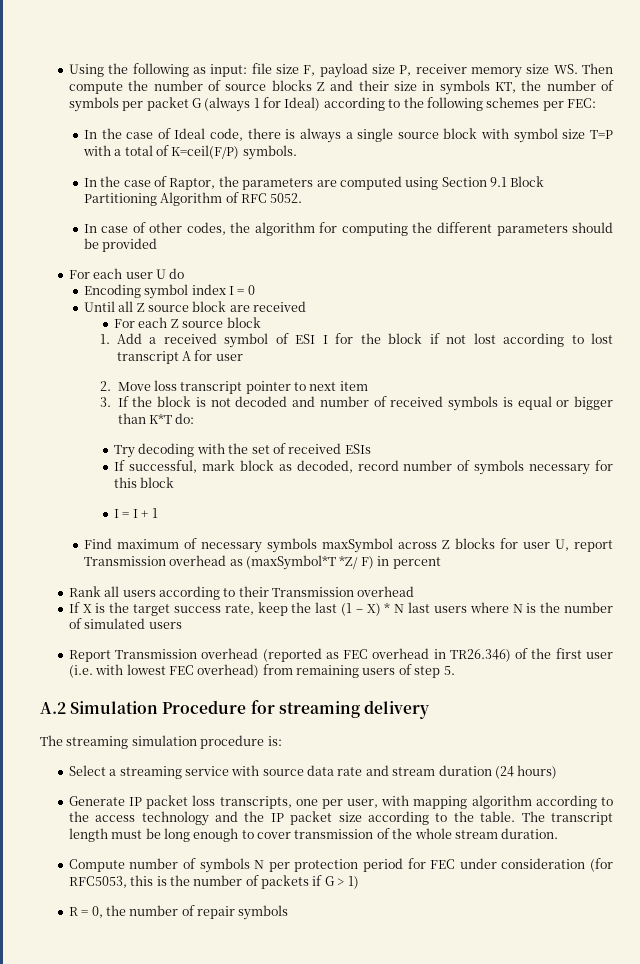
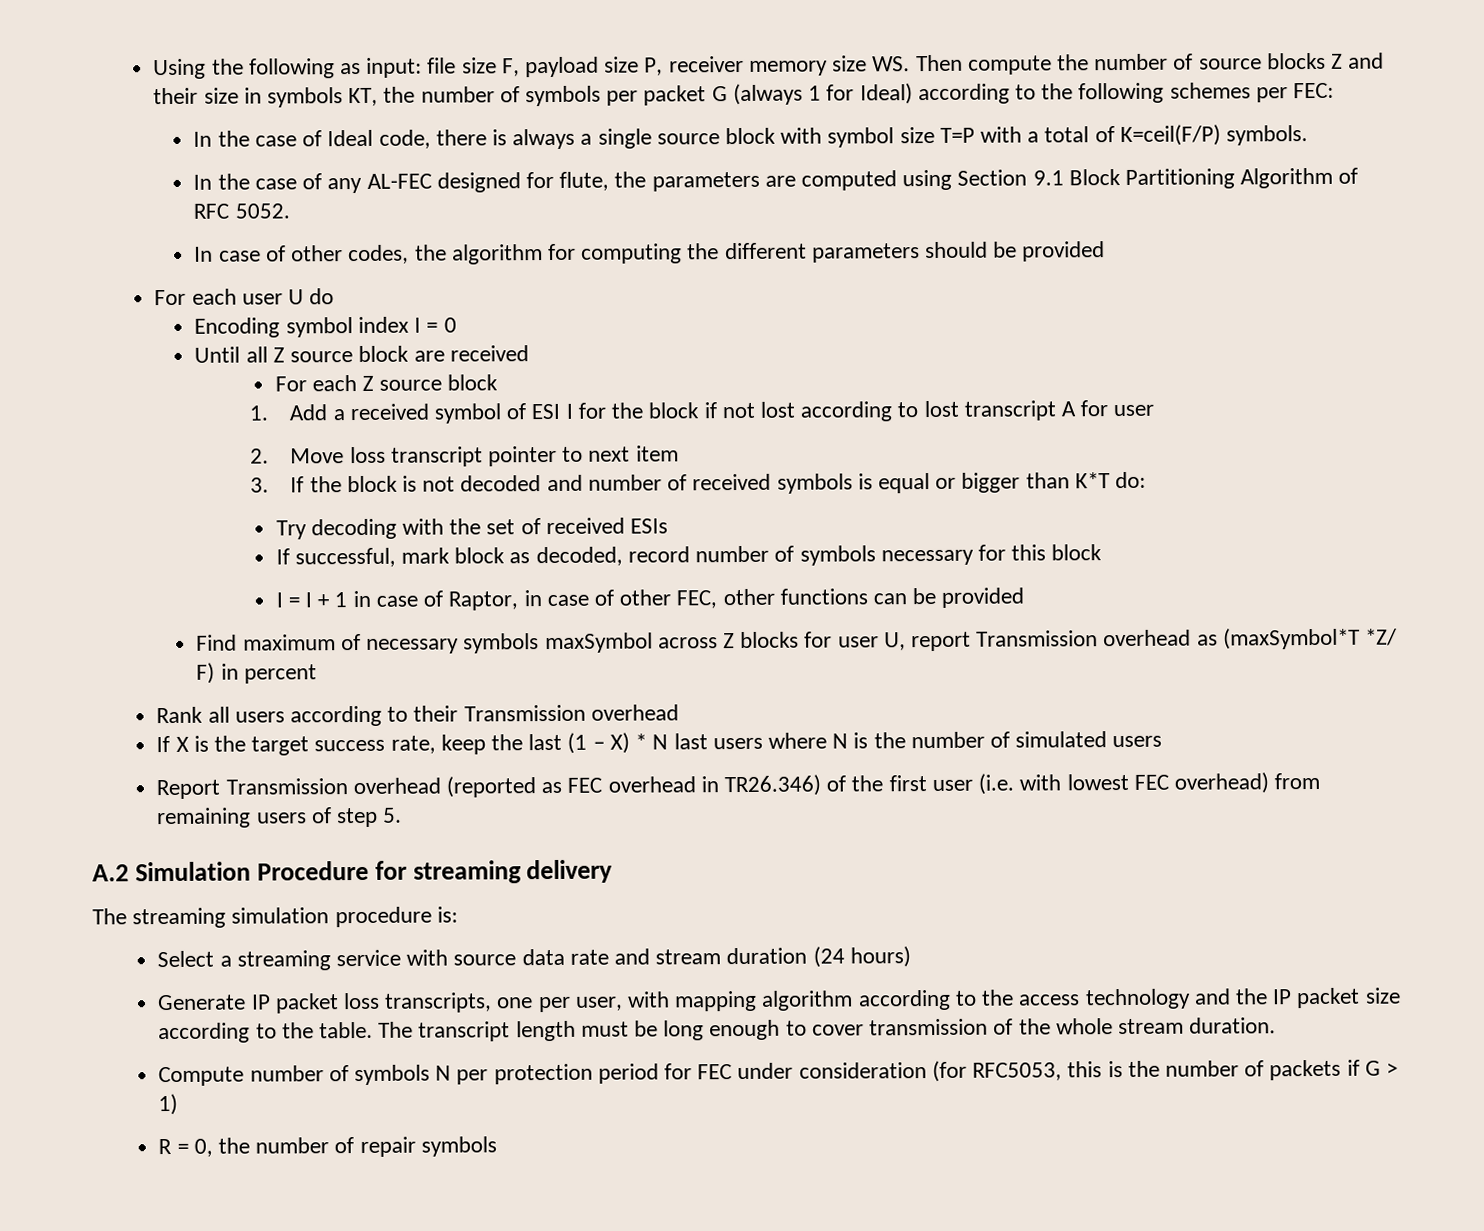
- In the case of Raptor, the parameters are computed using Section 9.1 Block Partitioning Algorithm of RFC 5052.
+ In the case of any AL-FEC designed for flute, the parameters are computed using Section 9.1 Block Partitioning Algorithm of RFC 5052.
- I = I + 1
+ I = I + 1 in case of Raptor, in case of other FEC, other functions can be provided

